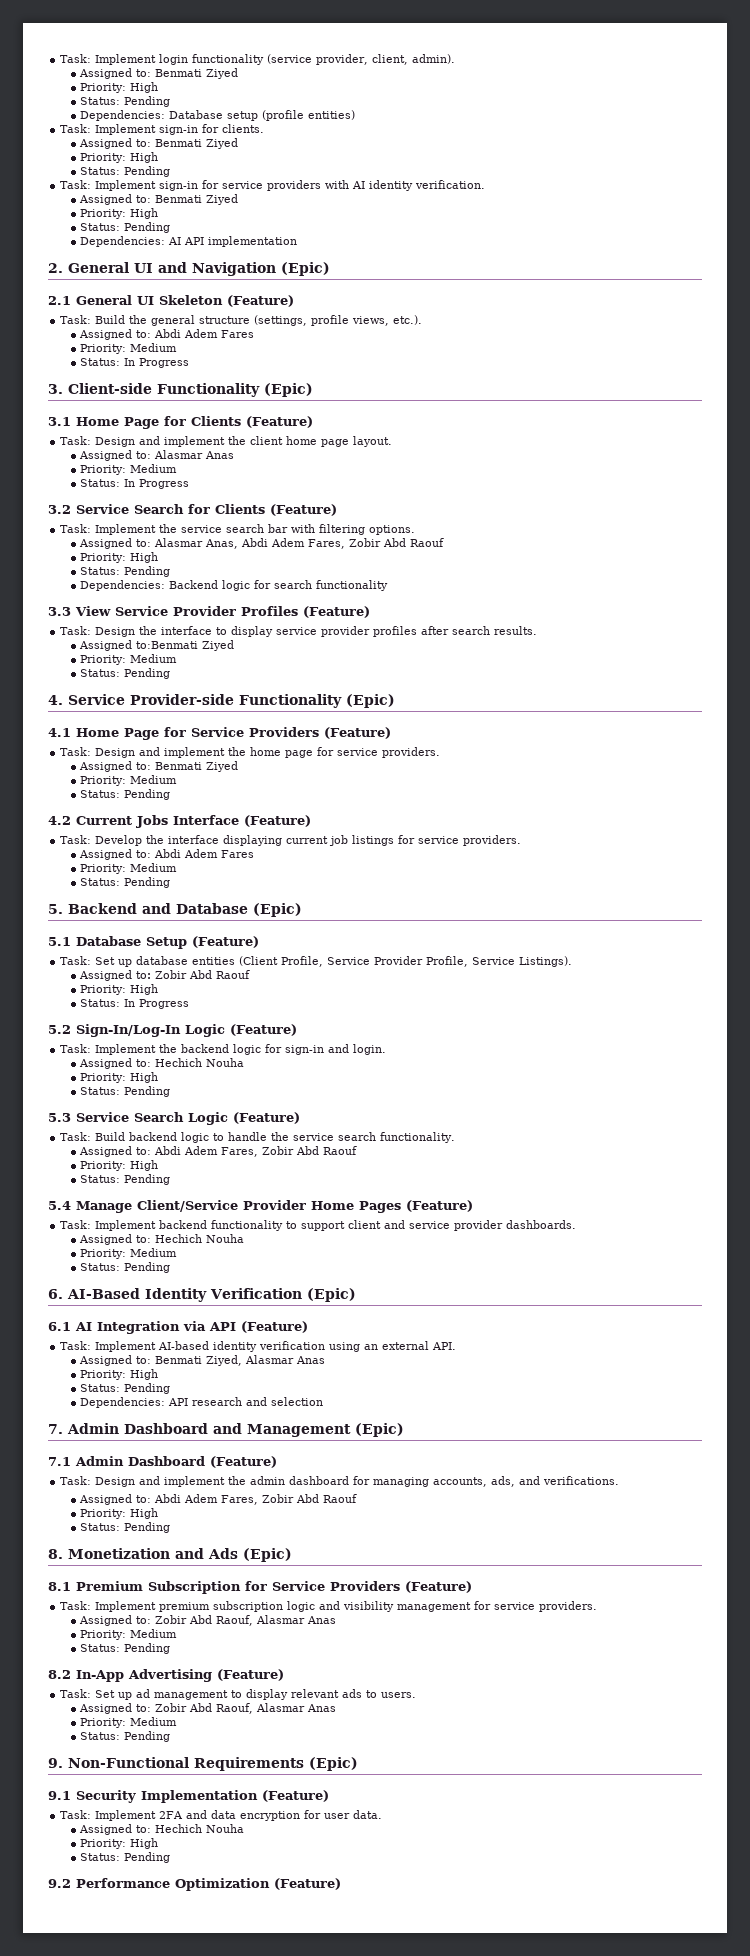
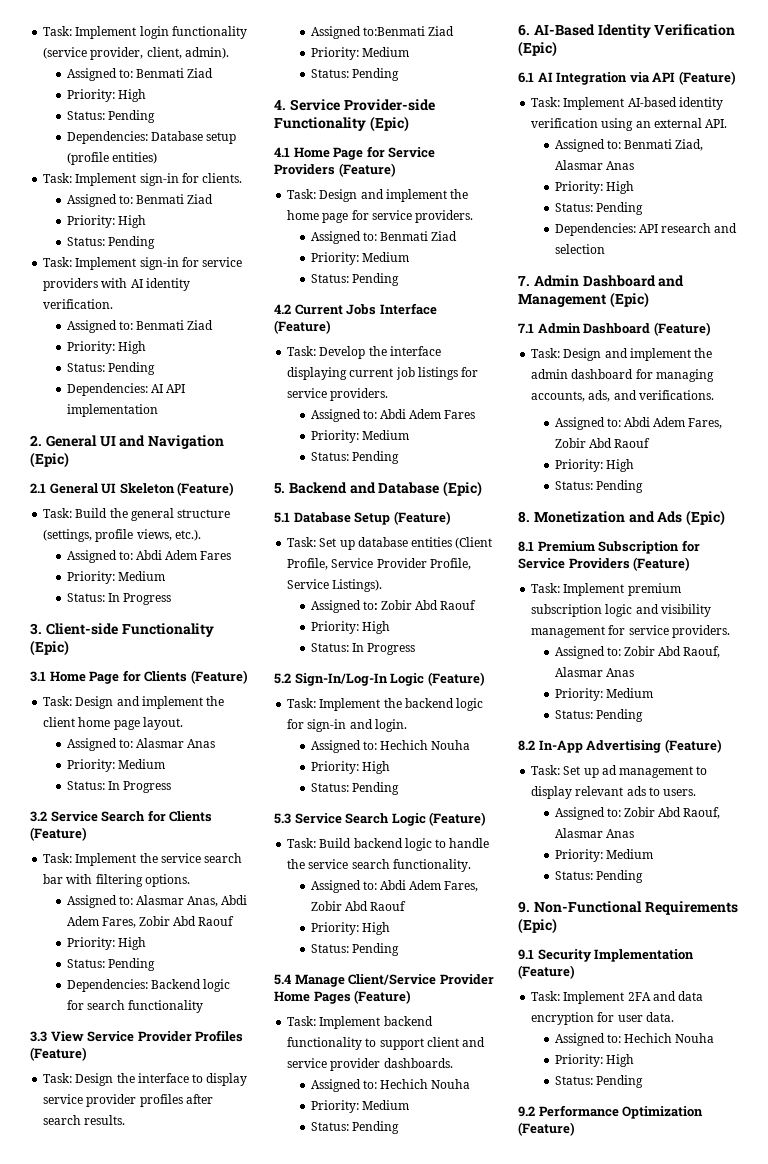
  Task: Implement login functionality (service provider, client, admin).
- Assigned to: Benmati Ziyed
+ Assigned to: Benmati Ziad
  Task: Implement sign-in for clients.
- Assigned to: Benmati Ziyed
+ Assigned to: Benmati Ziad
  Task: Implement sign-in for service providers with AI identity verification.
- Assigned to: Benmati Ziyed
+ Assigned to: Benmati Ziad
- Assigned to:Benmati Ziyed
+ Assigned to:Benmati Ziad
  Task: Design and implement the home page for service providers.
- Assigned to: Benmati Ziyed
+ Assigned to: Benmati Ziad
- Assigned to: Benmati Ziyed, Alasmar Anas
+ Assigned to: Benmati Ziad, Alasmar Anas

